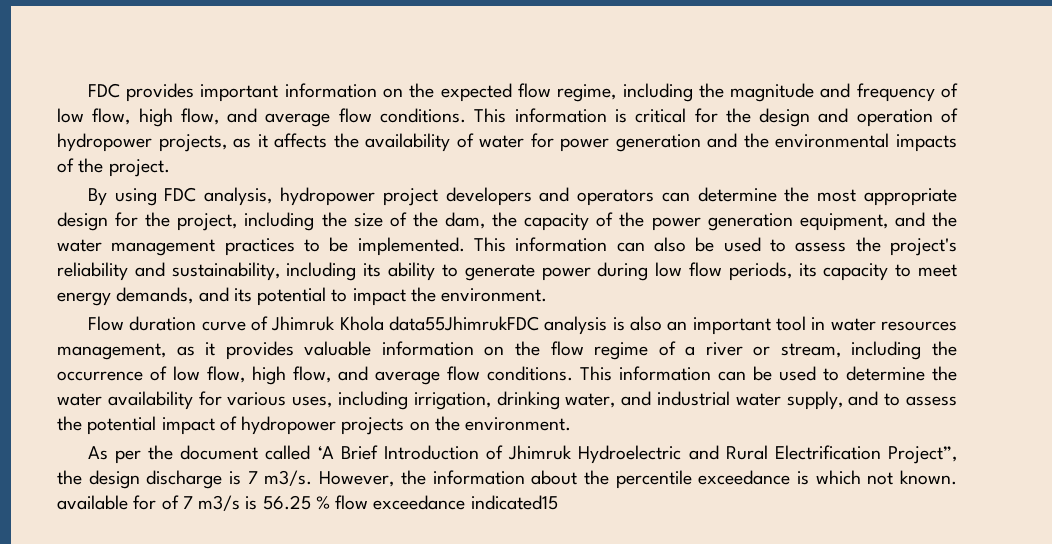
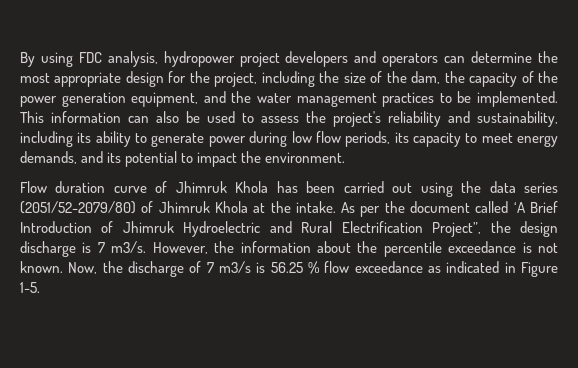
- FDC provides important information on the expected flow regime, including the magnitude and frequency of low flow, high flow, and average flow conditions. This information is critical for the design and operation of hydropower projects, as it affects the availability of water for power generation and the environmental impacts of the project.
- Flow duration curve of Jhimruk Khola data55JhimrukFDC analysis is also an important tool in water resources management, as it provides valuable information on the flow regime of a river or stream, including the occurrence of low flow, high flow, and average flow conditions. This information can be used to determine the water availability for various uses, including irrigation, drinking water, and industrial water supply, and to assess the potential impact of hydropower projects on the environment.
- As per the document called ‘A Brief Introduction of Jhimruk Hydroelectric and Rural Electrification Project”, the design discharge is 7 m3/s.
+ Flow duration curve of Jhimruk Khola has been carried out using the data series (2051/52-2079/80) of Jhimruk Khola at the intake. As per the document called ‘A Brief Introduction of Jhimruk Hydroelectric and Rural Electrification Project”, the design discharge is 7 m3/s.
- However, the information about the percentile exceedance is which not known. available for of 7 m3/s is 56.25 % flow exceedance indicated15
+ However, the information about the percentile exceedance is not known. Now, the discharge of 7 m3/s is 56.25 % flow exceedance as indicated in Figure 1-5.

